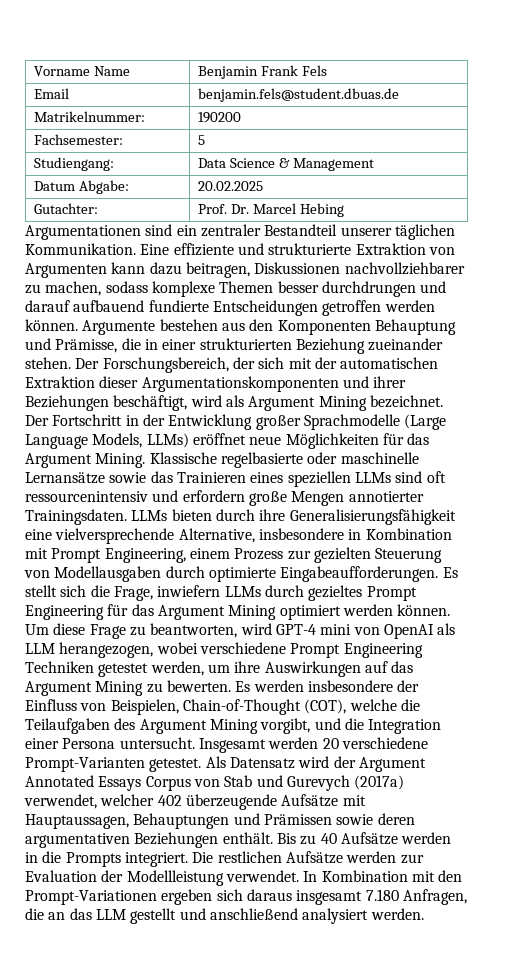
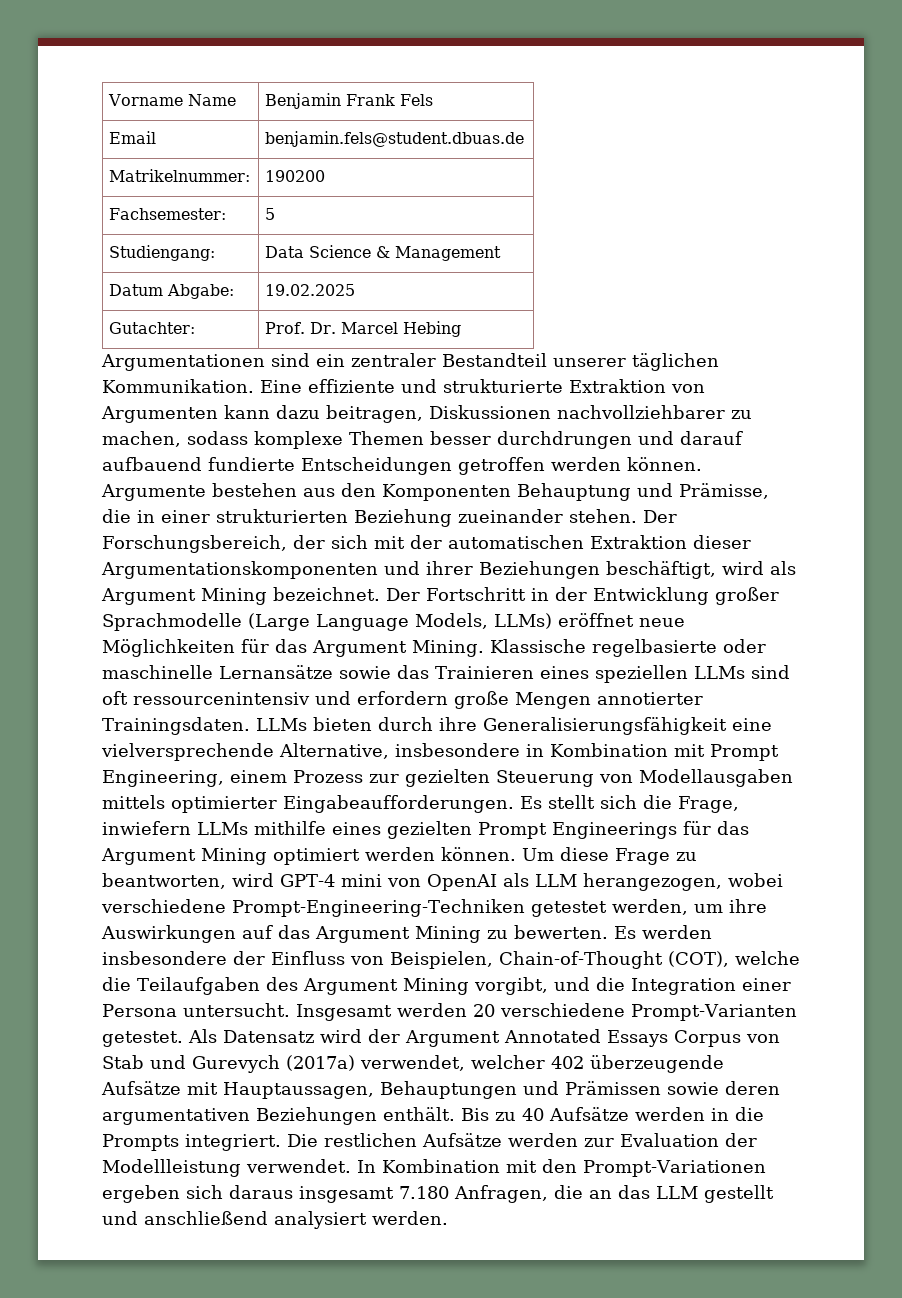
- Datum Abgabe: | 20.02.2025
+ Datum Abgabe: | 19.02.2025
- LLMs bieten durch ihre Generalisierungsfähigkeit eine vielversprechende Alternative, insbesondere in Kombination mit Prompt Engineering, einem Prozess zur gezielten Steuerung von Modellausgaben durch optimierte Eingabeaufforderungen.
+ LLMs bieten durch ihre Generalisierungsfähigkeit eine vielversprechende Alternative, insbesondere in Kombination mit Prompt Engineering, einem Prozess zur gezielten Steuerung von Modellausgaben mittels optimierter Eingabeaufforderungen.
- Es stellt sich die Frage, inwiefern LLMs durch gezieltes Prompt Engineering für das Argument Mining optimiert werden können.
+ Es stellt sich die Frage, inwiefern LLMs mithilfe eines gezielten Prompt Engineerings für das Argument Mining optimiert werden können.
- Um diese Frage zu beantworten, wird GPT-4 mini von OpenAI als LLM herangezogen, wobei verschiedene Prompt Engineering Techniken getestet werden, um ihre Auswirkungen auf das Argument Mining zu bewerten.
+ Um diese Frage zu beantworten, wird GPT-4 mini von OpenAI als LLM herangezogen, wobei verschiedene Prompt-Engineering-Techniken getestet werden, um ihre Auswirkungen auf das Argument Mining zu bewerten.

